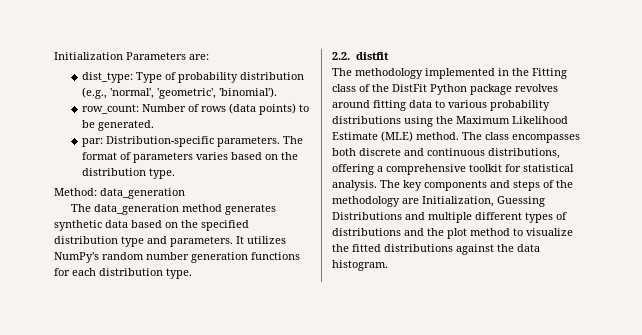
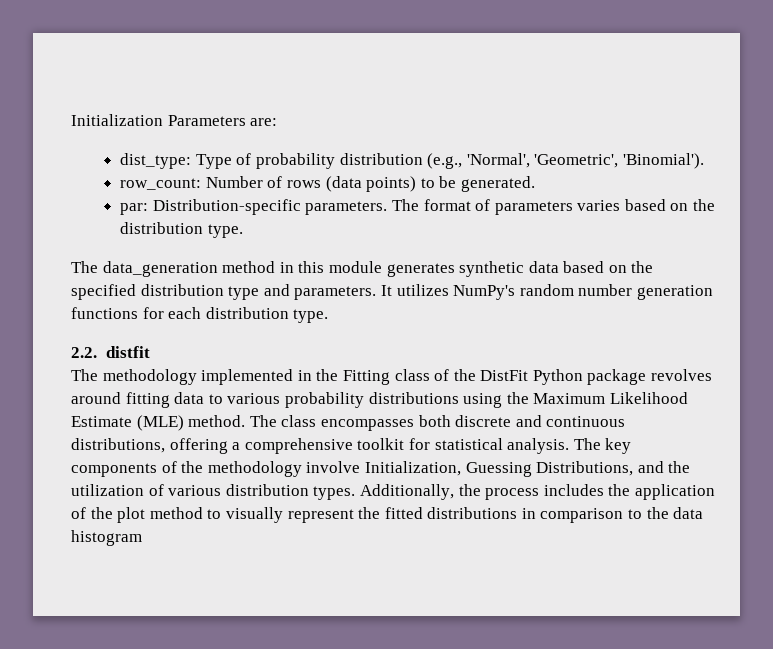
- dist_type: Type of probability distribution (e.g., 'normal', 'geometric', 'binomial').
+ dist_type: Type of probability distribution (e.g., 'Normal', 'Geometric', 'Binomial').
- Method: data_generation
- The data_generation method generates synthetic data based on the specified distribution type and parameters.
+ The data_generation method in this module generates synthetic data based on the specified distribution type and parameters.
- The key components and steps of the methodology are Initialization, Guessing Distributions and multiple different types of distributions and the plot method to visualize the fitted distributions against the data histogram.
+ The key components of the methodology involve Initialization, Guessing Distributions, and the utilization of various distribution types. Additionally, the process includes the application of the plot method to visually represent the fitted distributions in comparison to the data histogram

